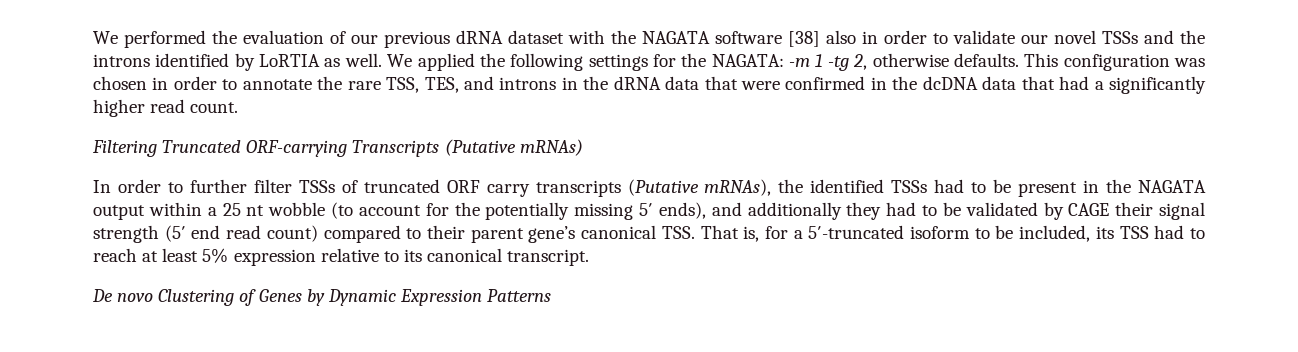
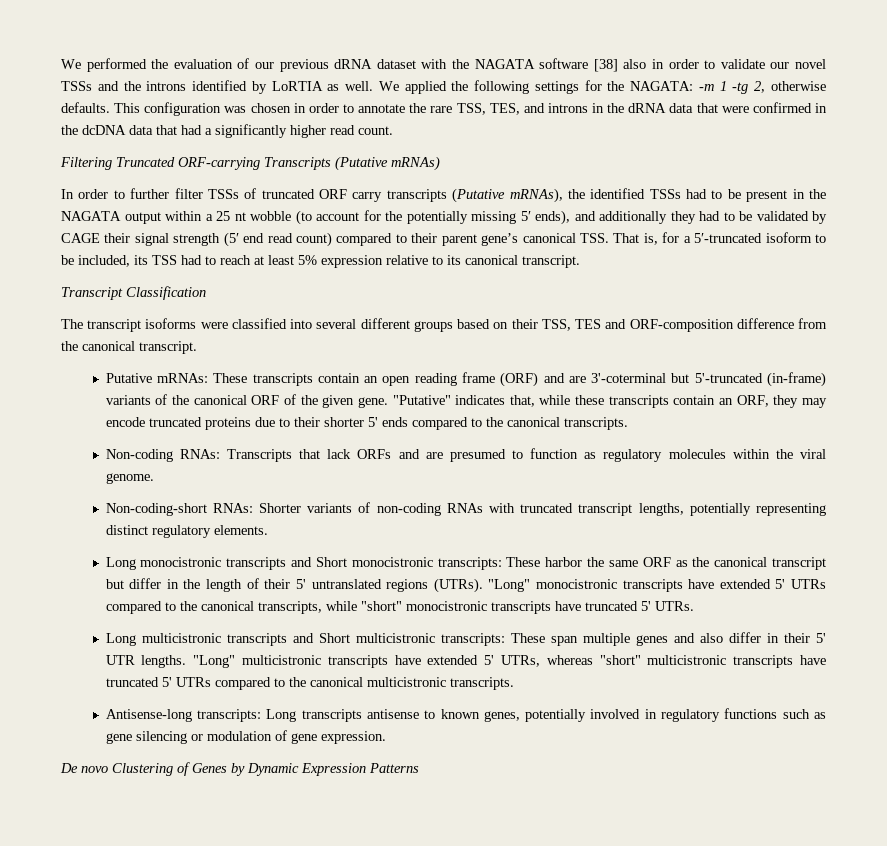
+ Transcript Classification
+ The transcript isoforms were classified into several different groups based on their TSS, TES and ORF-composition difference from the canonical transcript.
+ Putative mRNAs: These transcripts contain an open reading frame (ORF) and are 3'-coterminal but 5'-truncated (in-frame) variants of the canonical ORF of the given gene. "Putative" indicates that, while these transcripts contain an ORF, they may encode truncated proteins due to their shorter 5' ends compared to the canonical transcripts.
+ Non-coding RNAs: Transcripts that lack ORFs and are presumed to function as regulatory molecules within the viral genome.
+ Non-coding-short RNAs: Shorter variants of non-coding RNAs with truncated transcript lengths, potentially representing distinct regulatory elements.
+ Long monocistronic transcripts and Short monocistronic transcripts: These harbor the same ORF as the canonical transcript but differ in the length of their 5' untranslated regions (UTRs). "Long" monocistronic transcripts have extended 5' UTRs compared to the canonical transcripts, while "short" monocistronic transcripts have truncated 5' UTRs.
+ Long multicistronic transcripts and Short multicistronic transcripts: These span multiple genes and also differ in their 5' UTR lengths. "Long" multicistronic transcripts have extended 5' UTRs, whereas "short" multicistronic transcripts have truncated 5' UTRs compared to the canonical multicistronic transcripts.
+ Antisense-long transcripts: Long transcripts antisense to known genes, potentially involved in regulatory functions such as gene silencing or modulation of gene expression.

